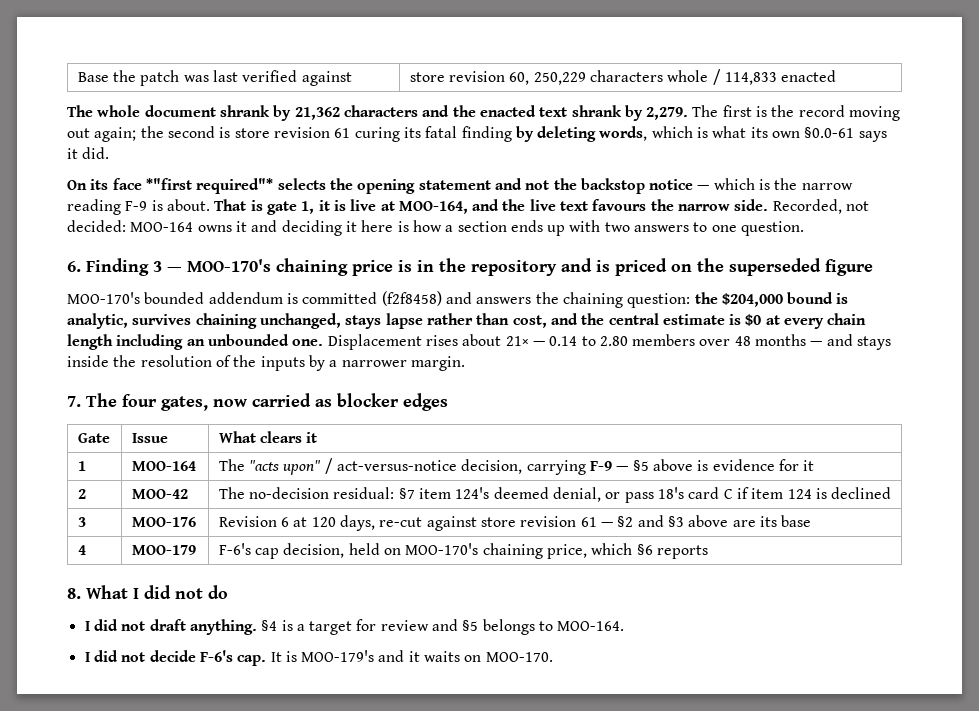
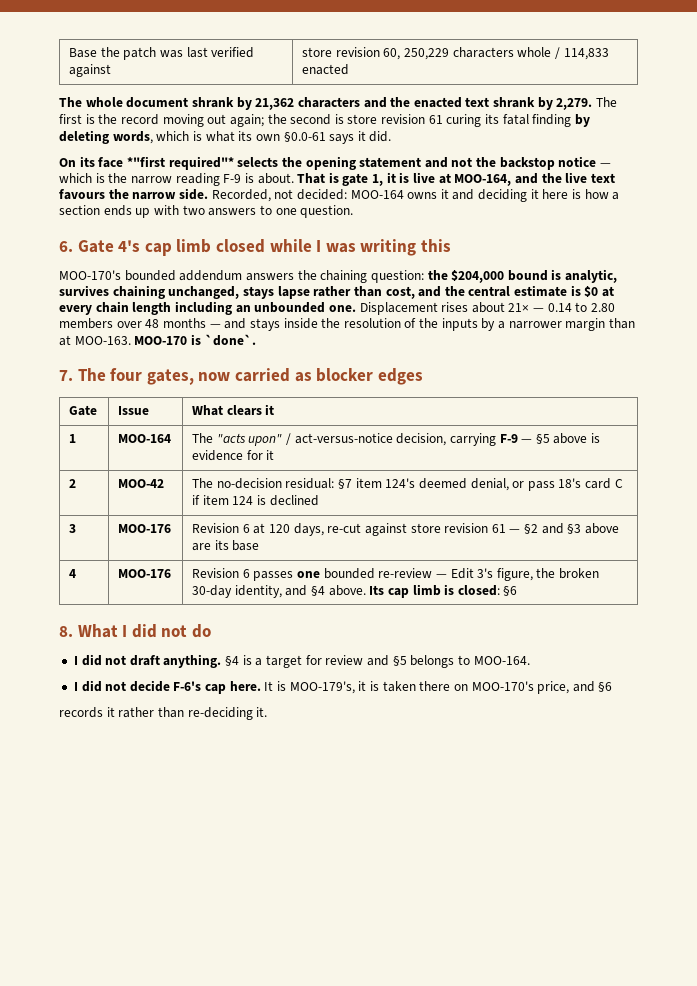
- 6. Finding 3 — MOO-170's chaining price is in the repository and is priced on the superseded figure
+ 6. Gate 4's cap limb closed while I was writing this
- MOO-170's bounded addendum is committed (f2f8458) and answers the chaining question: the $204,000 bound is analytic, survives chaining unchanged, stays lapse rather than cost, and the central estimate is $0 at every chain length including an unbounded one.
+ MOO-170's bounded addendum answers the chaining question: the $204,000 bound is analytic, survives chaining unchanged, stays lapse rather than cost, and the central estimate is $0 at every chain length including an unbounded one.
- Displacement rises about 21× — 0.14 to 2.80 members over 48 months — and stays inside the resolution of the inputs by a narrower margin.
+ Displacement rises about 21× — 0.14 to 2.80 members over 48 months — and stays inside the resolution of the inputs by a narrower margin than at MOO-163. MOO-170 is `done`.
- 4 | MOO-179 | F-6's cap decision, held on MOO-170's chaining price, which §6 reports
+ 4 | MOO-176 | Revision 6 passes one bounded re-review — Edit 3's figure, the broken 30-day identity, and §4 above. Its cap limb is closed: §6
- I did not decide F-6's cap. It is MOO-179's and it waits on MOO-170.
+ I did not decide F-6's cap here. It is MOO-179's, it is taken there on MOO-170's price, and §6
+ records it rather than re-deciding it.

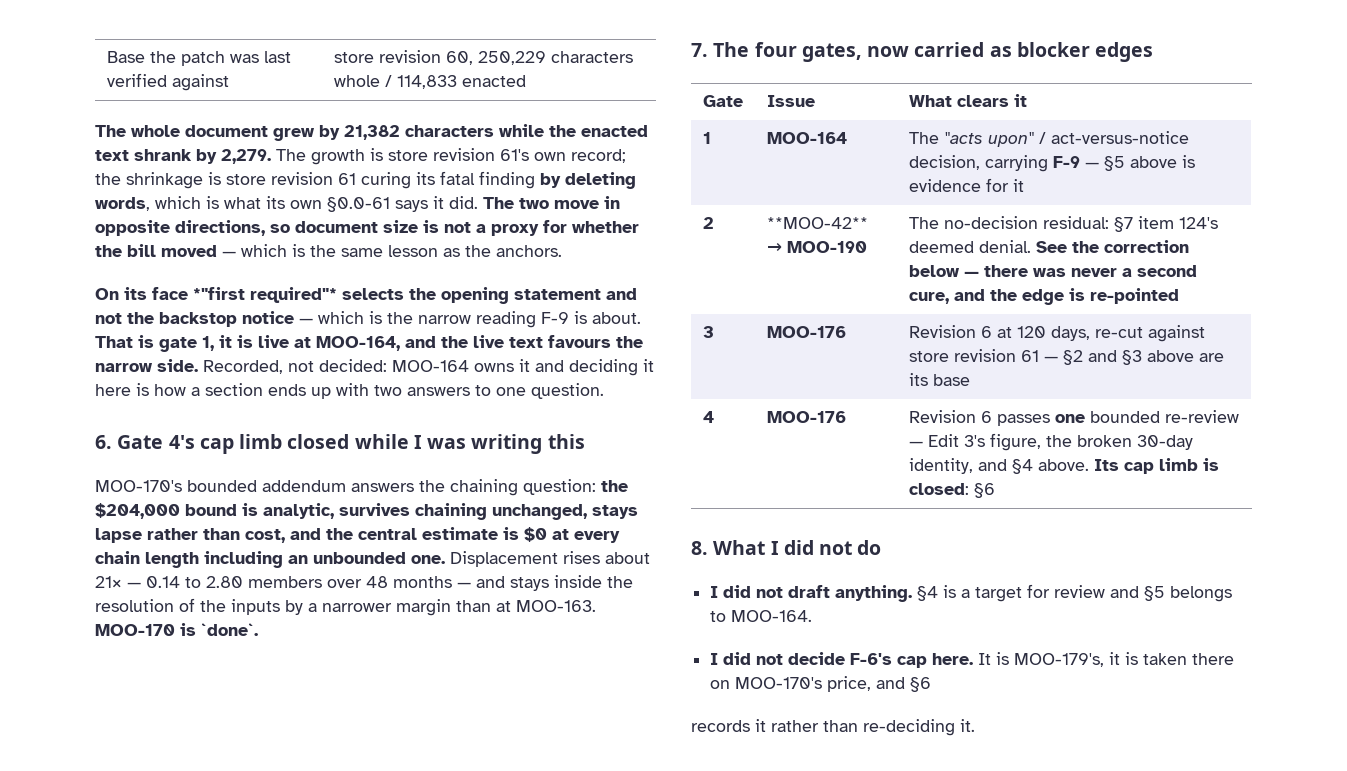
- The whole document shrank by 21,362 characters and the enacted text shrank by 2,279.
+ The whole document grew by 21,382 characters while the enacted text shrank by 2,279.
- The first is the record moving out again; the second is store revision 61 curing its fatal finding by deleting words, which is what its own §0.0-61 says it did.
+ The growth is store revision 61's own record; the shrinkage is store revision 61 curing its fatal finding by deleting words, which is what its own §0.0-61 says it did. The two move in opposite directions, so document size is not a proxy for whether the bill moved — which is the same lesson as the anchors.
- 2 | MOO-42 | The no-decision residual: §7 item 124's deemed denial, or pass 18's card C if item 124 is declined
+ 2 | **MOO-42** → MOO-190 | The no-decision residual: §7 item 124's deemed denial. See the correction below — there was never a second cure, and the edge is re-pointed

